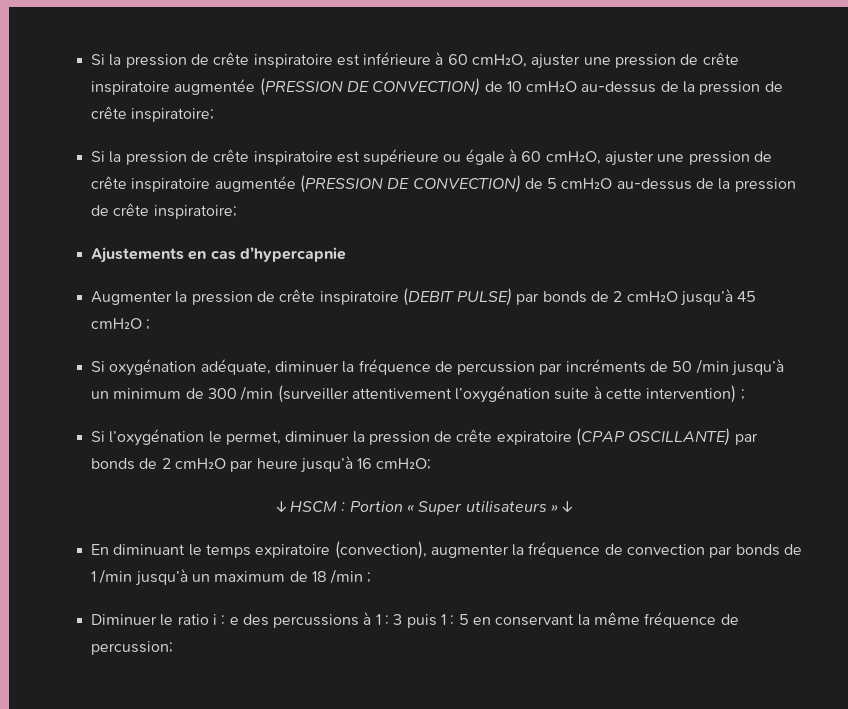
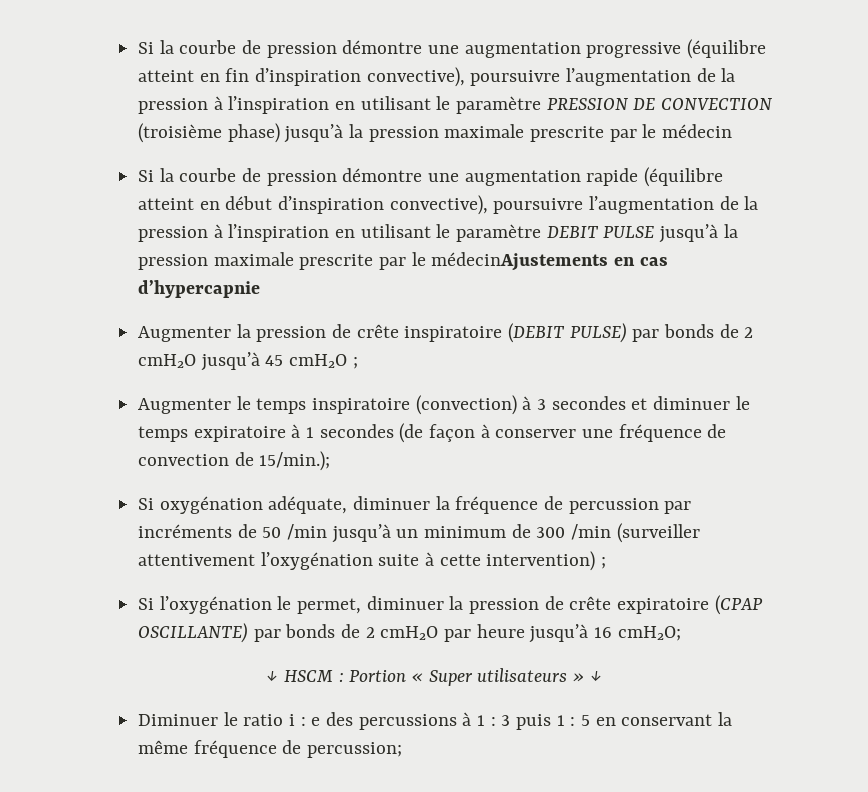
- Si la pression de crête inspiratoire est inférieure à 60 cmH₂O, ajuster une pression de crête inspiratoire augmentée (PRESSION DE CONVECTION) de 10 cmH₂O au-dessus de la pression de crête inspiratoire;
- Si la pression de crête inspiratoire est supérieure ou égale à 60 cmH₂O, ajuster une pression de crête inspiratoire augmentée (PRESSION DE CONVECTION) de 5 cmH₂O au-dessus de la pression de crête inspiratoire;
- Ajustements en cas d’hypercapnie
+ Si la courbe de pression démontre une augmentation progressive (équilibre atteint en fin d’inspiration convective), poursuivre l’augmentation de la pression à l’inspiration en utilisant le paramètre PRESSION DE CONVECTION (troisième phase) jusqu’à la pression maximale prescrite par le médecin
+ Si la courbe de pression démontre une augmentation rapide (équilibre atteint en début d’inspiration convective), poursuivre l’augmentation de la pression à l’inspiration en utilisant le paramètre DEBIT PULSE jusqu’à la pression maximale prescrite par le médecinAjustements en cas d’hypercapnie
+ Augmenter le temps inspiratoire (convection) à 3 secondes et diminuer le temps expiratoire à 1 secondes (de façon à conserver une fréquence de convection de 15/min.);
- En diminuant le temps expiratoire (convection), augmenter la fréquence de convection par bonds de 1 /min jusqu’à un maximum de 18 /min ;

